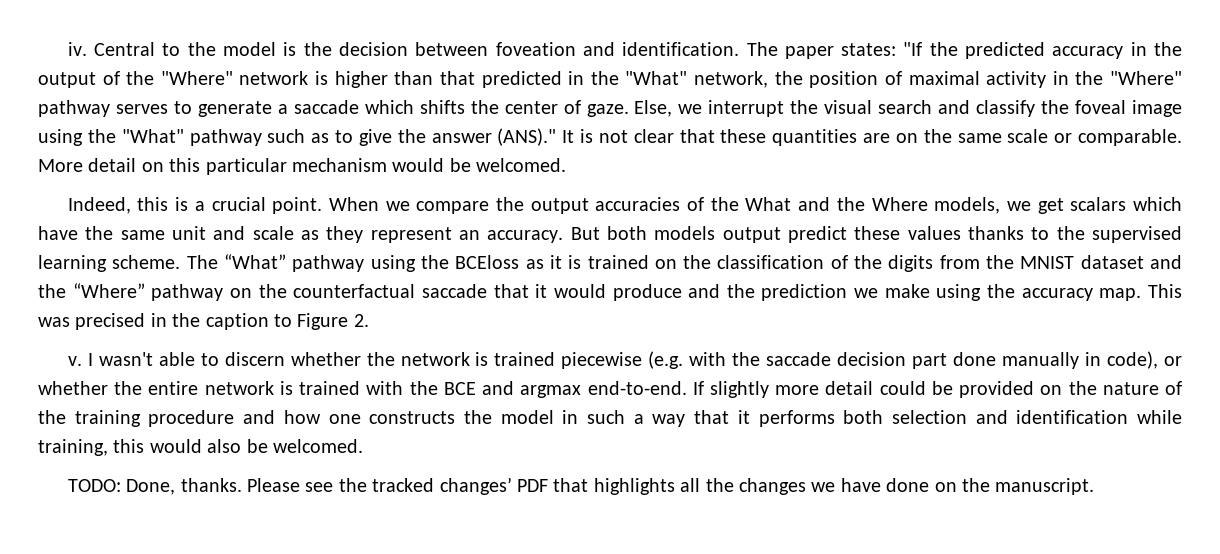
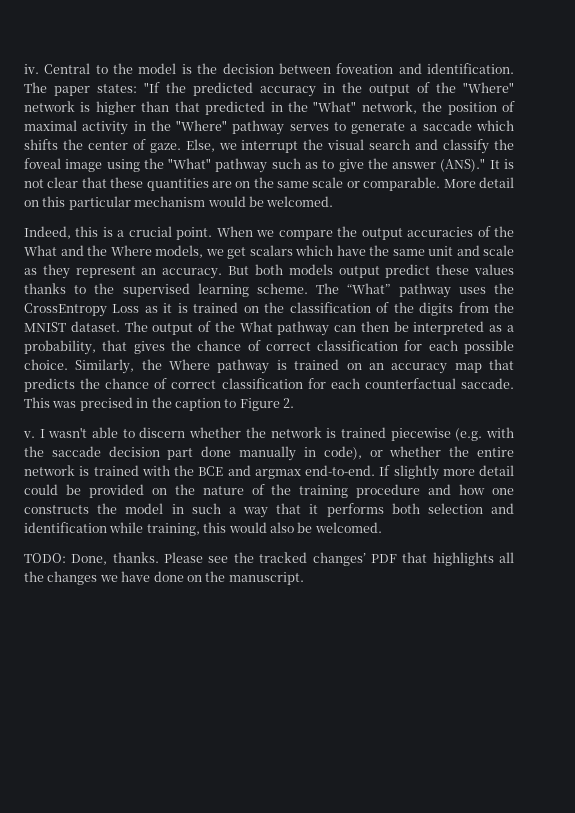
- The “What” pathway using the BCEloss as it is trained on the classification of the digits from the MNIST dataset and the “Where” pathway on the counterfactual saccade that it would produce and the prediction we make using the accuracy map.
+ The “What” pathway uses the CrossEntropy Loss as it is trained on the classification of the digits from the MNIST dataset. The output of the What pathway can then be interpreted as a probability, that gives the chance of correct classification for each possible choice. Similarly, the Where pathway is trained on an accuracy map that predicts the chance of correct classification for each counterfactual saccade.

